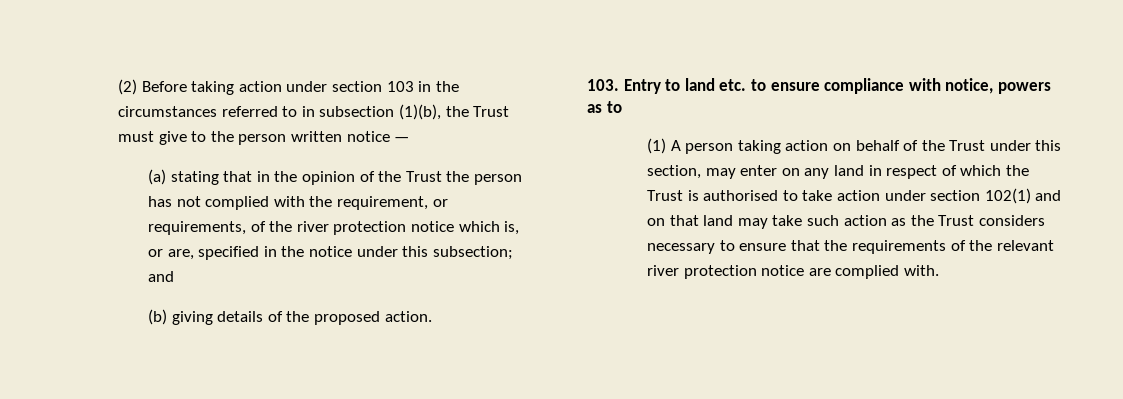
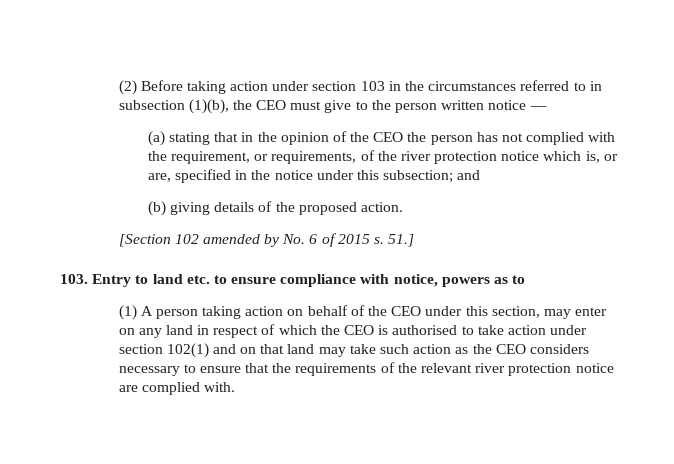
- (2) Before taking action under section 103 in the circumstances referred to in subsection (1)(b), the Trust must give to the person written notice —
+ (2) Before taking action under section 103 in the circumstances referred to in subsection (1)(b), the CEO must give to the person written notice —
- (a) stating that in the opinion of the Trust the person has not complied with the requirement, or requirements, of the river protection notice which is, or are, specified in the notice under this subsection; and
+ (a) stating that in the opinion of the CEO the person has not complied with the requirement, or requirements, of the river protection notice which is, or are, specified in the notice under this subsection; and
+ [Section 102 amended by No. 6 of 2015 s. 51.]
- (1) A person taking action on behalf of the Trust under this section, may enter on any land in respect of which the Trust is authorised to take action under section 102(1) and on that land may take such action as the Trust considers necessary to ensure that the requirements of the relevant river protection notice are complied with.
+ (1) A person taking action on behalf of the CEO under this section, may enter on any land in respect of which the CEO is authorised to take action under section 102(1) and on that land may take such action as the CEO considers necessary to ensure that the requirements of the relevant river protection notice are complied with.

